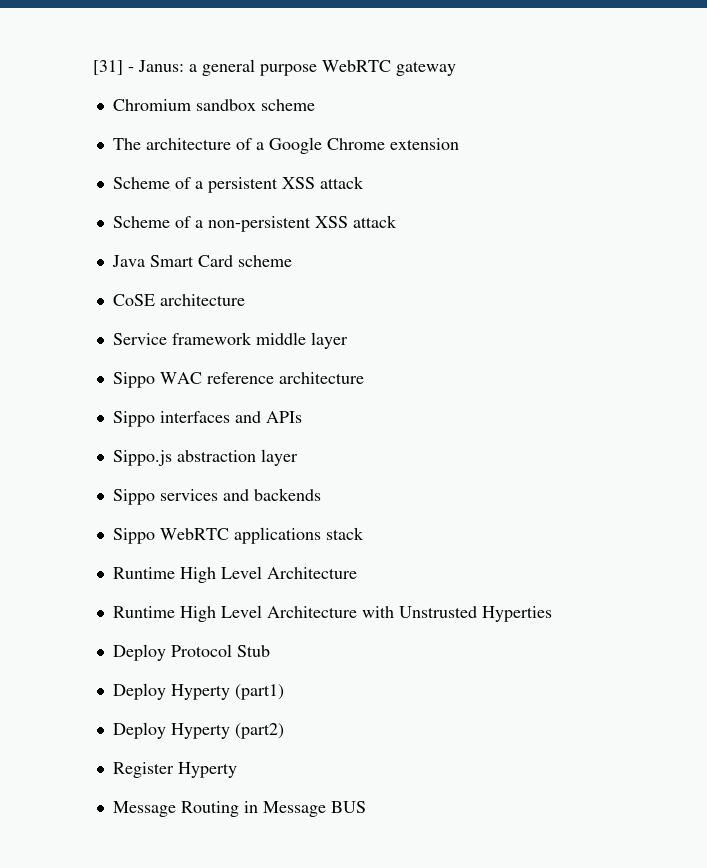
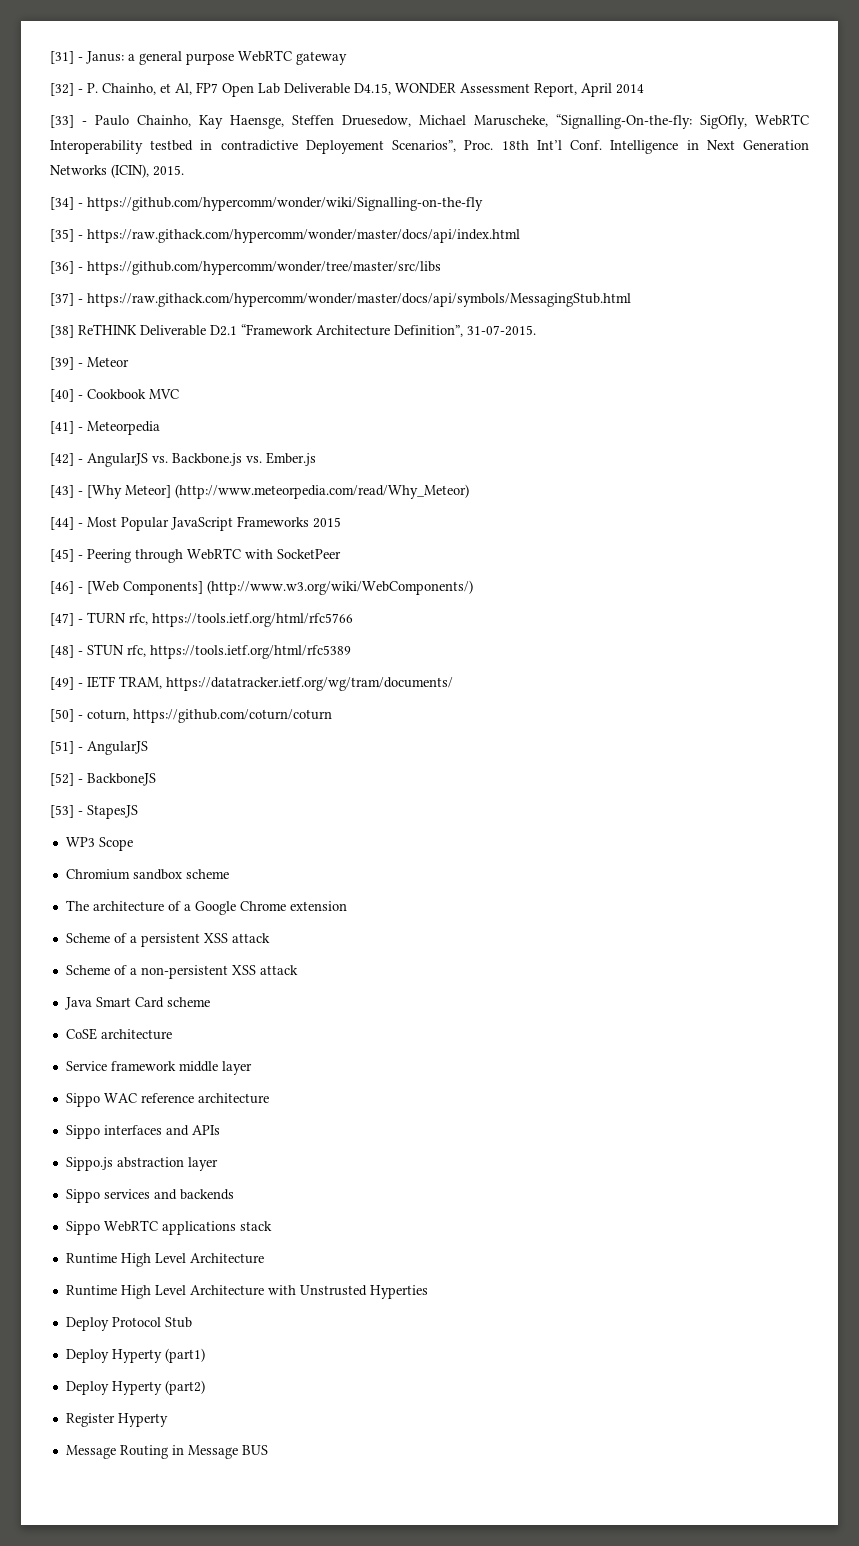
+ [32] - P. Chainho, et Al, FP7 Open Lab Deliverable D4.15, WONDER Assessment Report, April 2014
+ [33] - Paulo Chainho, Kay Haensge, Steffen Druesedow, Michael Maruscheke, “Signalling-On-the-fly: SigOfly, WebRTC Interoperability testbed in contradictive Deployement Scenarios”, Proc. 18th Int’l Conf. Intelligence in Next Generation Networks (ICIN), 2015.
+ [34] - https://github.com/hypercomm/wonder/wiki/Signalling-on-the-fly
+ [35] - https://raw.githack.com/hypercomm/wonder/master/docs/api/index.html
+ [36] - https://github.com/hypercomm/wonder/tree/master/src/libs
+ [37] - https://raw.githack.com/hypercomm/wonder/master/docs/api/symbols/MessagingStub.html
+ [38] ReTHINK Deliverable D2.1 “Framework Architecture Definition”, 31-07-2015.
+ [39] - Meteor
+ [40] - Cookbook MVC
+ [41] - Meteorpedia
+ [42] - AngularJS vs. Backbone.js vs. Ember.js
+ [43] - [Why Meteor] (http://www.meteorpedia.com/read/Why_Meteor)
+ [44] - Most Popular JavaScript Frameworks 2015
+ [45] - Peering through WebRTC with SocketPeer
+ [46] - [Web Components] (http://www.w3.org/wiki/WebComponents/)
+ [47] - TURN rfc, https://tools.ietf.org/html/rfc5766
+ [48] - STUN rfc, https://tools.ietf.org/html/rfc5389
+ [49] - IETF TRAM, https://datatracker.ietf.org/wg/tram/documents/
+ [50] - coturn, https://github.com/coturn/coturn
+ [51] - AngularJS
+ [52] - BackboneJS
+ [53] - StapesJS
+ WP3 Scope

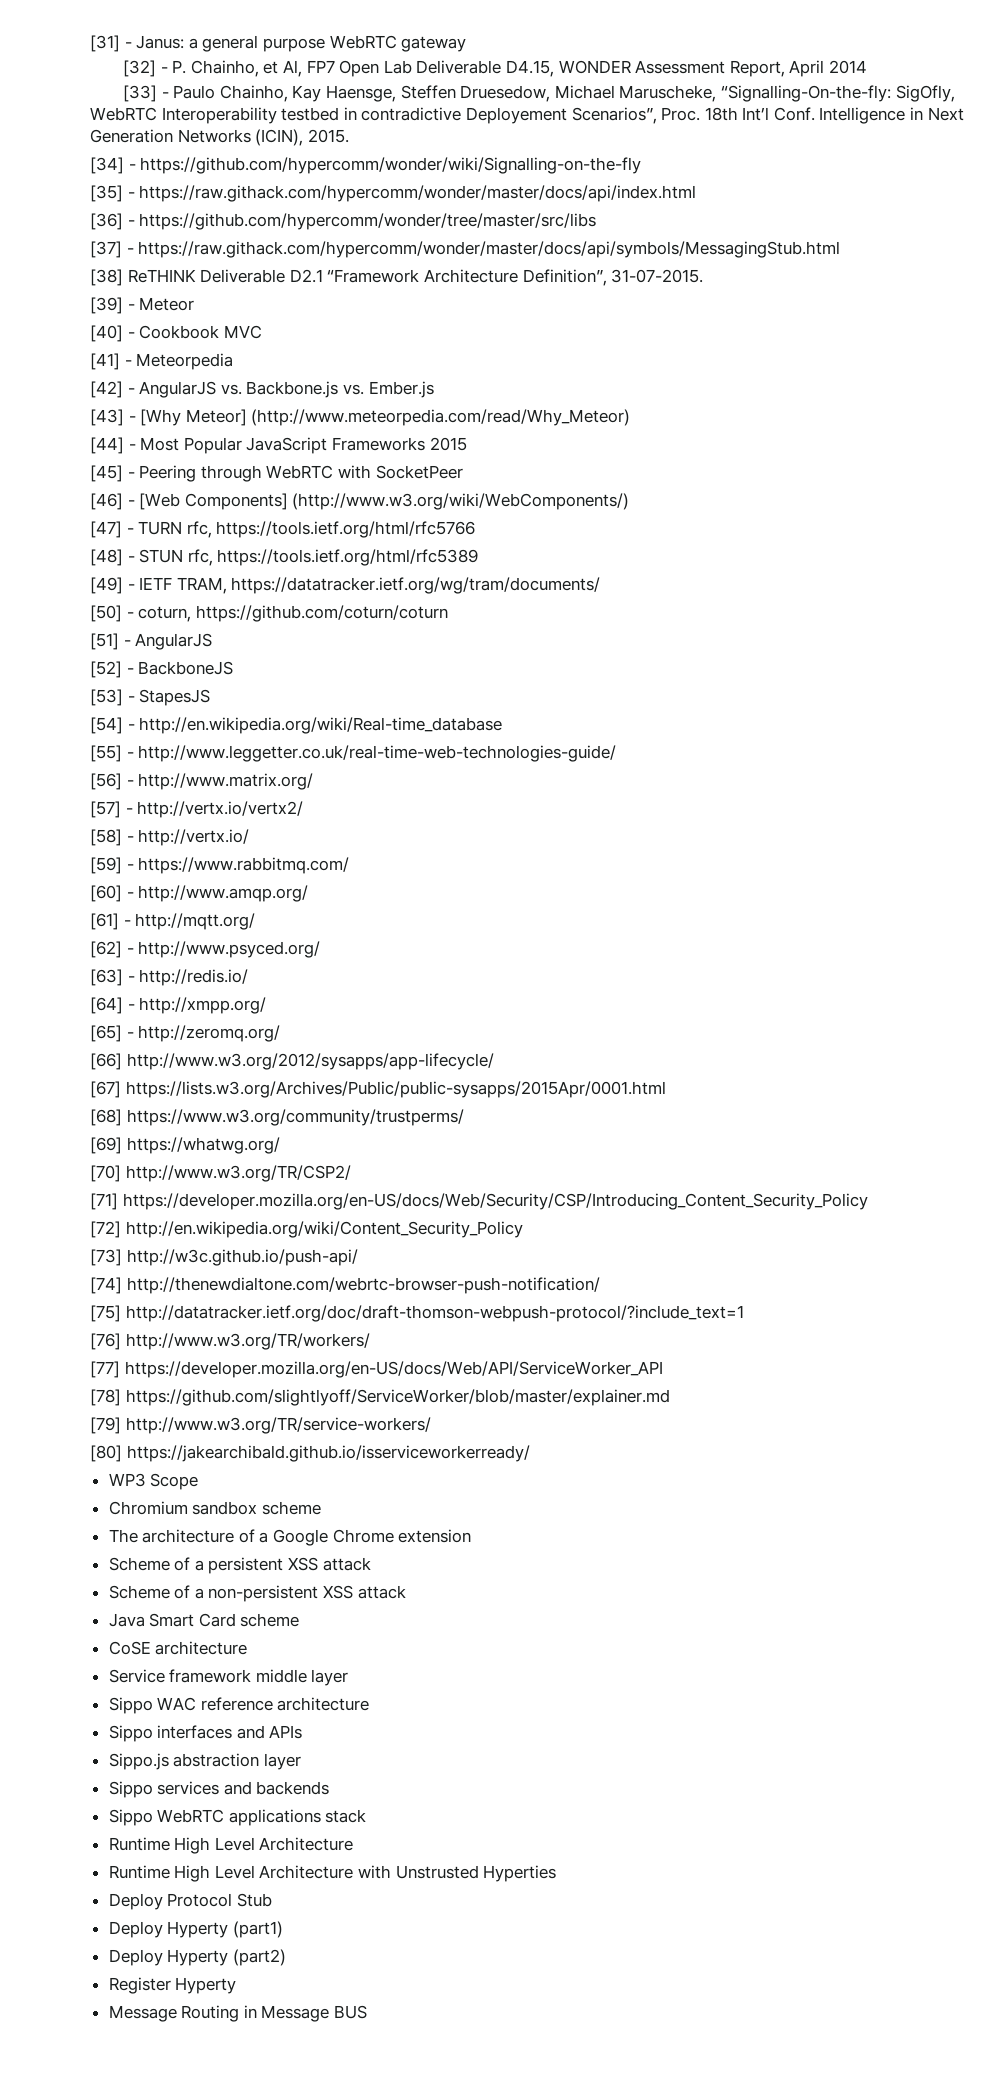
+ [54] - http://en.wikipedia.org/wiki/Real-time_database
+ [55] - http://www.leggetter.co.uk/real-time-web-technologies-guide/
+ [56] - http://www.matrix.org/
+ [57] - http://vertx.io/vertx2/
+ [58] - http://vertx.io/
+ [59] - https://www.rabbitmq.com/
+ [60] - http://www.amqp.org/
+ [61] - http://mqtt.org/
+ [62] - http://www.psyced.org/
+ [63] - http://redis.io/
+ [64] - http://xmpp.org/
+ [65] - http://zeromq.org/
+ [66] http://www.w3.org/2012/sysapps/app-lifecycle/
+ [67] https://lists.w3.org/Archives/Public/public-sysapps/2015Apr/0001.html
+ [68] https://www.w3.org/community/trustperms/
+ [69] https://whatwg.org/
+ [70] http://www.w3.org/TR/CSP2/
+ [71] https://developer.mozilla.org/en-US/docs/Web/Security/CSP/Introducing_Content_Security_Policy
+ [72] http://en.wikipedia.org/wiki/Content_Security_Policy
+ [73] http://w3c.github.io/push-api/
+ [74] http://thenewdialtone.com/webrtc-browser-push-notification/
+ [75] http://datatracker.ietf.org/doc/draft-thomson-webpush-protocol/?include_text=1
+ [76] http://www.w3.org/TR/workers/
+ [77] https://developer.mozilla.org/en-US/docs/Web/API/ServiceWorker_API
+ [78] https://github.com/slightlyoff/ServiceWorker/blob/master/explainer.md
+ [79] http://www.w3.org/TR/service-workers/
+ [80] https://jakearchibald.github.io/isserviceworkerready/

